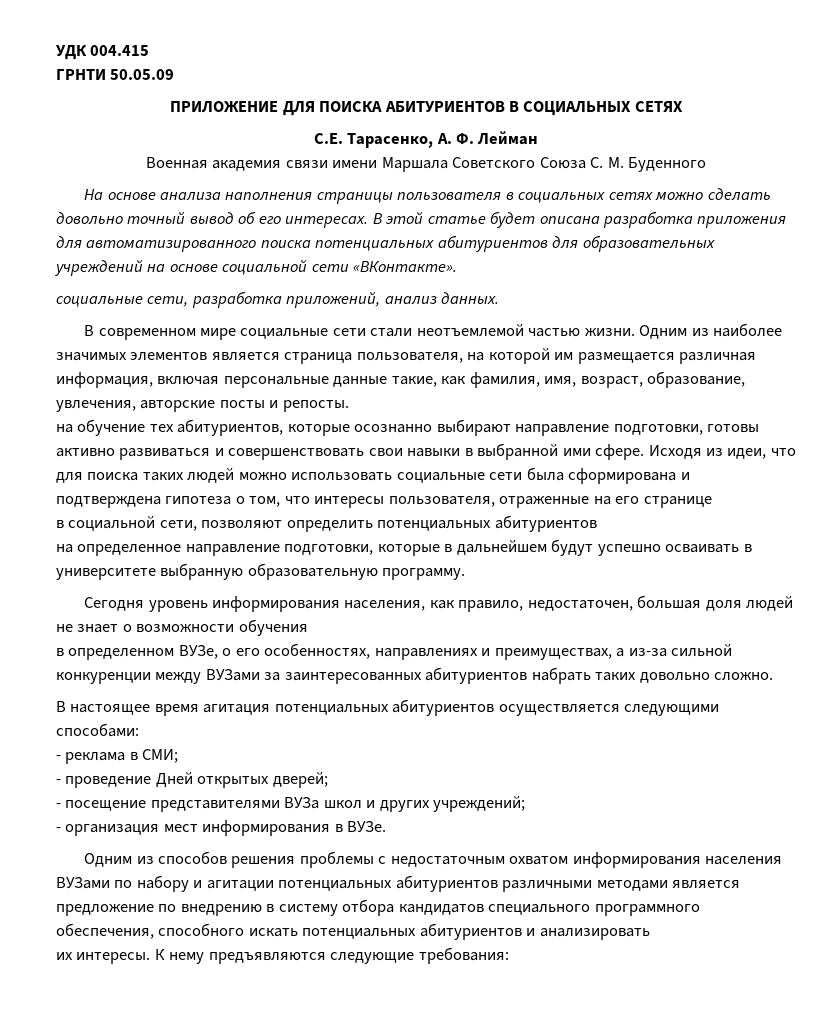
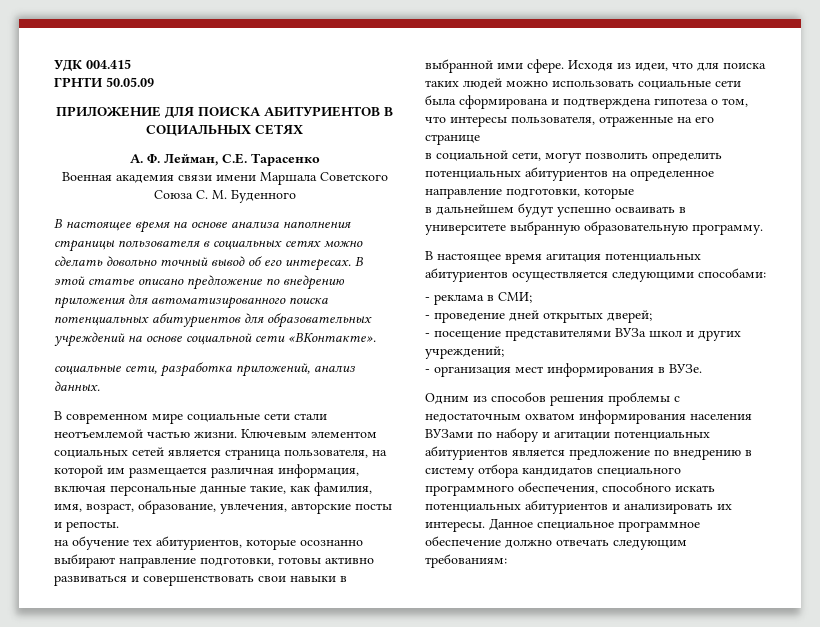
- С.Е. Тарасенко, А. Ф. Лейман
+ А. Ф. Лейман, С.Е. Тарасенко
- На основе анализа наполнения страницы пользователя в социальных сетях можно сделать довольно точный вывод об его интересах.
+ В настоящее время на основе анализа наполнения страницы пользователя в социальных сетях можно сделать довольно точный вывод об его интересах.
- В этой статье будет описана разработка приложения для автоматизированного поиска потенциальных абитуриентов для образовательных учреждений на основе социальной сети «ВКонтакте».
+ В этой статье описано предложение по внедрению приложения для автоматизированного поиска потенциальных абитуриентов для образовательных учреждений на основе социальной сети «ВКонтакте».
- Одним из наиболее значимых элементов является страница пользователя, на которой им размещается различная информация, включая персональные данные такие, как фамилия, имя, возраст, образование, увлечения, авторские посты и репосты.
+ Ключевым элементом социальных сетей является страница пользователя, на которой им размещается различная информация, включая персональные данные такие, как фамилия, имя, возраст, образование, увлечения, авторские посты и репосты.
- в социальной сети, позволяют определить потенциальных абитуриентов
- на определенное направление подготовки, которые в дальнейшем будут успешно осваивать в университете выбранную образовательную программу.
+ в социальной сети, могут позволить определить потенциальных абитуриентов на определенное направление подготовки, которые
+ в дальнейшем будут успешно осваивать в университете выбранную образовательную программу.
- Сегодня уровень информирования населения, как правило, недостаточен, большая доля людей не знает о возможности обучения
- в определенном ВУЗе, о его особенностях, направлениях и преимуществах, а из-за сильной конкуренции между ВУЗами за заинтересованных абитуриентов набрать таких довольно сложно.
- - проведение Дней открытых дверей;
+ - проведение дней открытых дверей;
- Одним из способов решения проблемы с недостаточным охватом информирования населения ВУЗами по набору и агитации потенциальных абитуриентов различными методами является предложение по внедрению в систему отбора кандидатов специального программного обеспечения, способного искать потенциальных абитуриентов и анализировать
- их интересы.
+ Одним из способов решения проблемы с недостаточным охватом информирования населения ВУЗами по набору и агитации потенциальных абитуриентов является предложение по внедрению в систему отбора кандидатов специального программного обеспечения, способного искать потенциальных абитуриентов и анализировать их интересы.
- К нему предъявляются следующие требования:
+ Данное специальное программное обеспечение должно отвечать следующим требованиям:

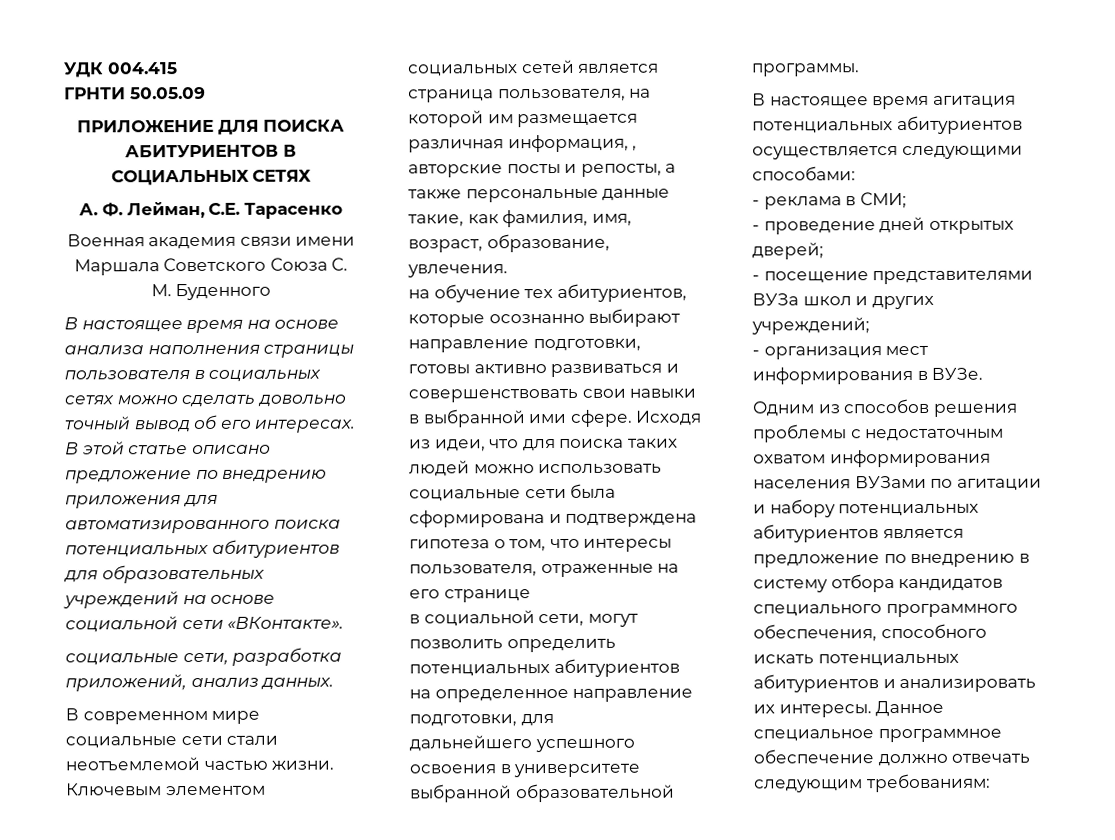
- Ключевым элементом социальных сетей является страница пользователя, на которой им размещается различная информация, включая персональные данные такие, как фамилия, имя, возраст, образование, увлечения, авторские посты и репосты.
+ Ключевым элементом социальных сетей является страница пользователя, на которой им размещается различная информация, , авторские посты и репосты, а также персональные данные такие, как фамилия, имя, возраст, образование, увлечения.
- в социальной сети, могут позволить определить потенциальных абитуриентов на определенное направление подготовки, которые
- в дальнейшем будут успешно осваивать в университете выбранную образовательную программу.
+ в социальной сети, могут позволить определить потенциальных абитуриентов на определенное направление подготовки, для
+ дальнейшего успешного освоения в университете выбранной образовательной программы.
- Одним из способов решения проблемы с недостаточным охватом информирования населения ВУЗами по набору и агитации потенциальных абитуриентов является предложение по внедрению в систему отбора кандидатов специального программного обеспечения, способного искать потенциальных абитуриентов и анализировать их интересы.
+ Одним из способов решения проблемы с недостаточным охватом информирования населения ВУЗами по агитации и набору потенциальных абитуриентов является предложение по внедрению в систему отбора кандидатов специального программного обеспечения, способного искать потенциальных абитуриентов и анализировать их интересы.

